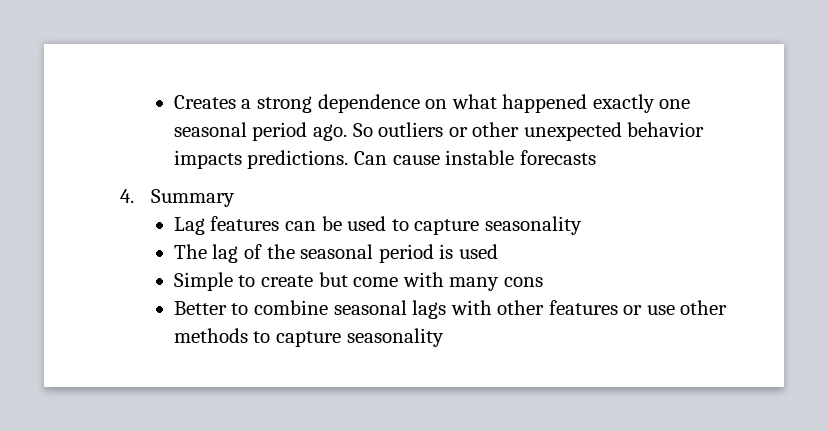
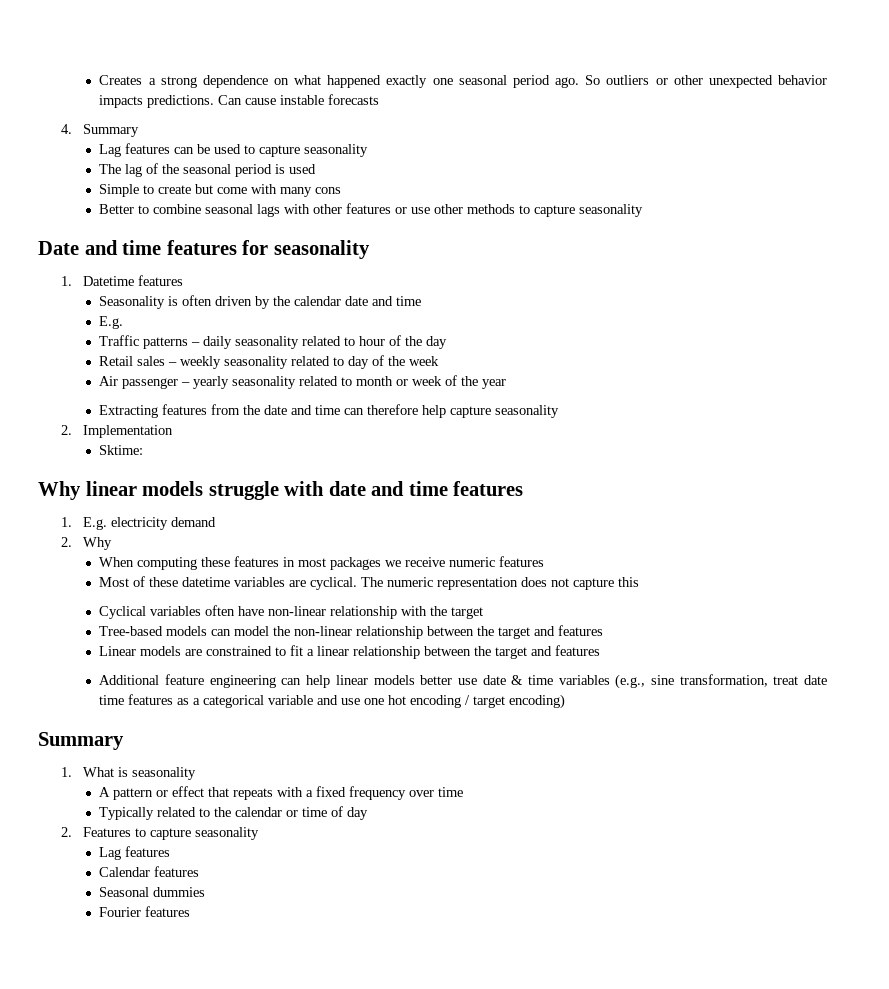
+ Date and time features for seasonality
+ 1. Datetime features
+ Seasonality is often driven by the calendar date and time
+ E.g.
+ Traffic patterns – daily seasonality related to hour of the day
+ Retail sales – weekly seasonality related to day of the week
+ Air passenger – yearly seasonality related to month or week of the year
+ Extracting features from the date and time can therefore help capture seasonality
+ 2. Implementation
+ Sktime:
+ Why linear models struggle with date and time features
+ 1. E.g. electricity demand
+ 2. Why
+ When computing these features in most packages we receive numeric features
+ Most of these datetime variables are cyclical. The numeric representation does not capture this
+ Cyclical variables often have non-linear relationship with the target
+ Tree-based models can model the non-linear relationship between the target and features
+ Linear models are constrained to fit a linear relationship between the target and features
+ Additional feature engineering can help linear models better use date & time variables (e.g., sine transformation, treat date time features as a categorical variable and use one hot encoding / target encoding)
+ Summary
+ 1. What is seasonality
+ A pattern or effect that repeats with a fixed frequency over time
+ Typically related to the calendar or time of day
+ 2. Features to capture seasonality
+ Lag features
+ Calendar features
+ Seasonal dummies
+ Fourier features

